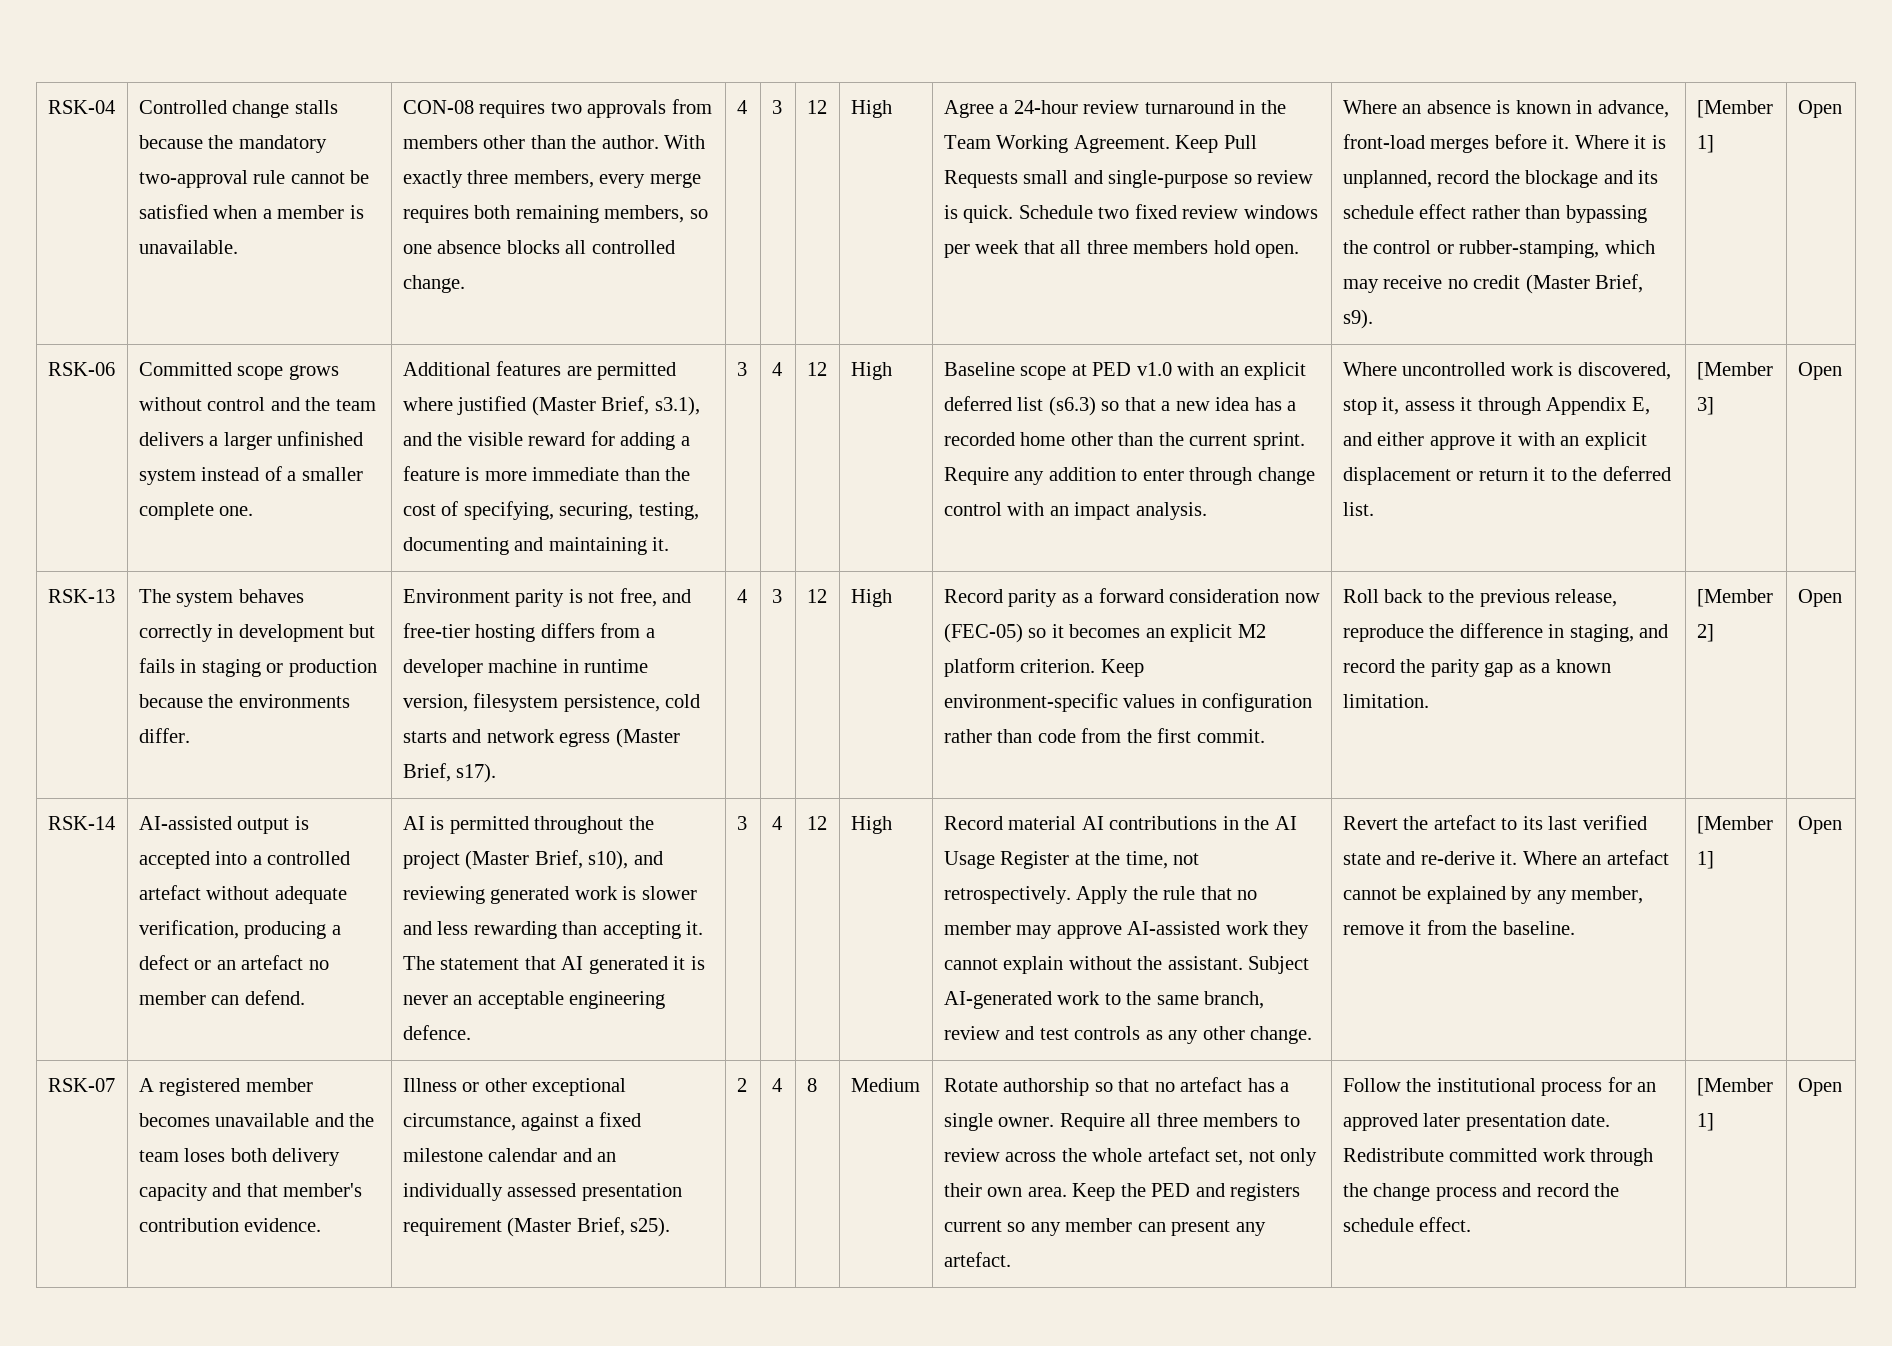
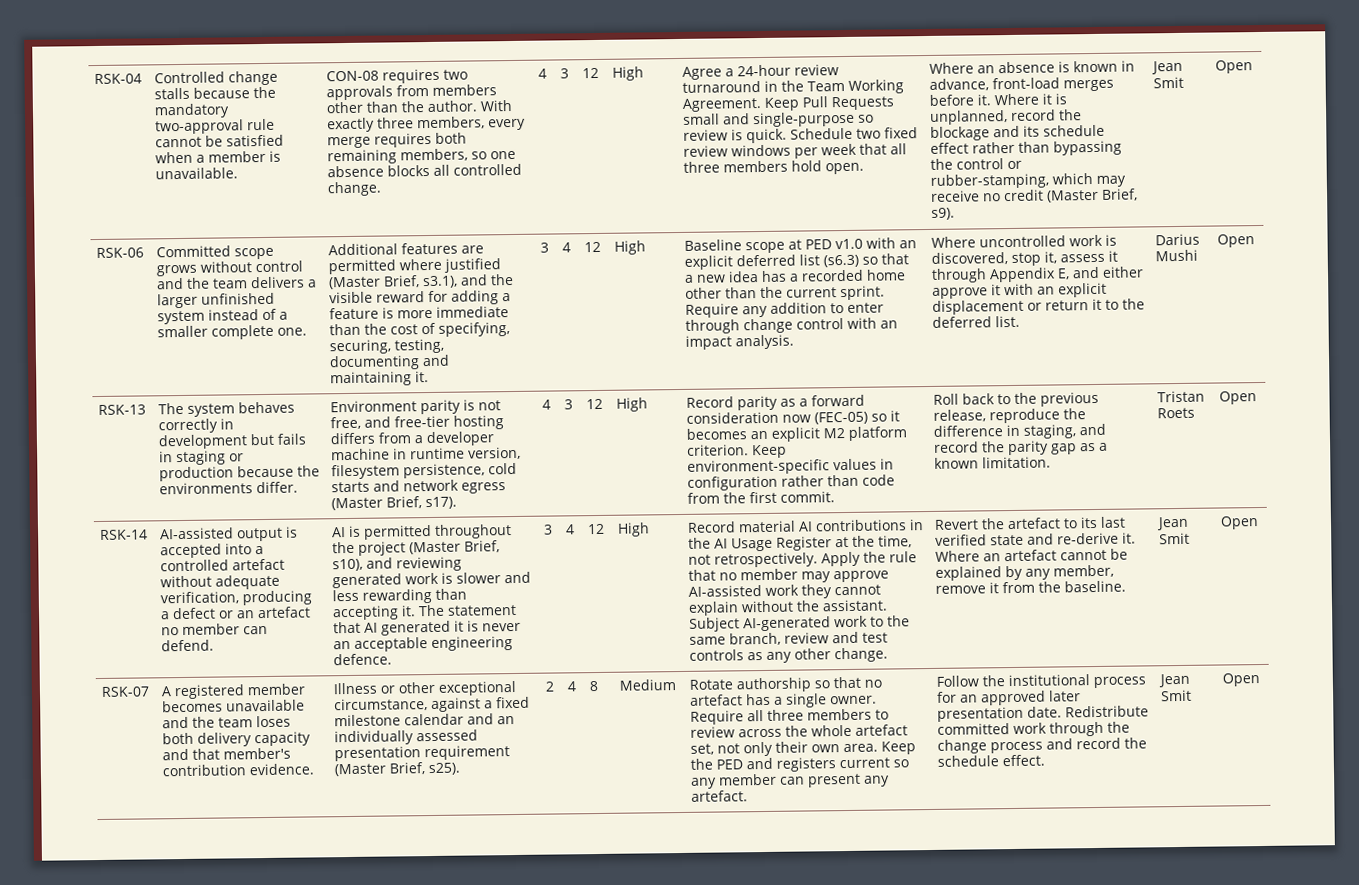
- Where it is unplanned, record the blockage and its schedule effect rather than bypassing the control or rubber-stamping, which may receive no credit (Master Brief, s9). | [Member 1]
+ Where it is unplanned, record the blockage and its schedule effect rather than bypassing the control or rubber-stamping, which may receive no credit (Master Brief, s9). | Jean Smit
- [Member 3]
+ Darius Mushi
- [Member 2]
+ Tristan Roets
- Where an artefact cannot be explained by any member, remove it from the baseline. | [Member 1]
+ Where an artefact cannot be explained by any member, remove it from the baseline. | Jean Smit
- Redistribute committed work through the change process and record the schedule effect. | [Member 1]
+ Redistribute committed work through the change process and record the schedule effect. | Jean Smit

